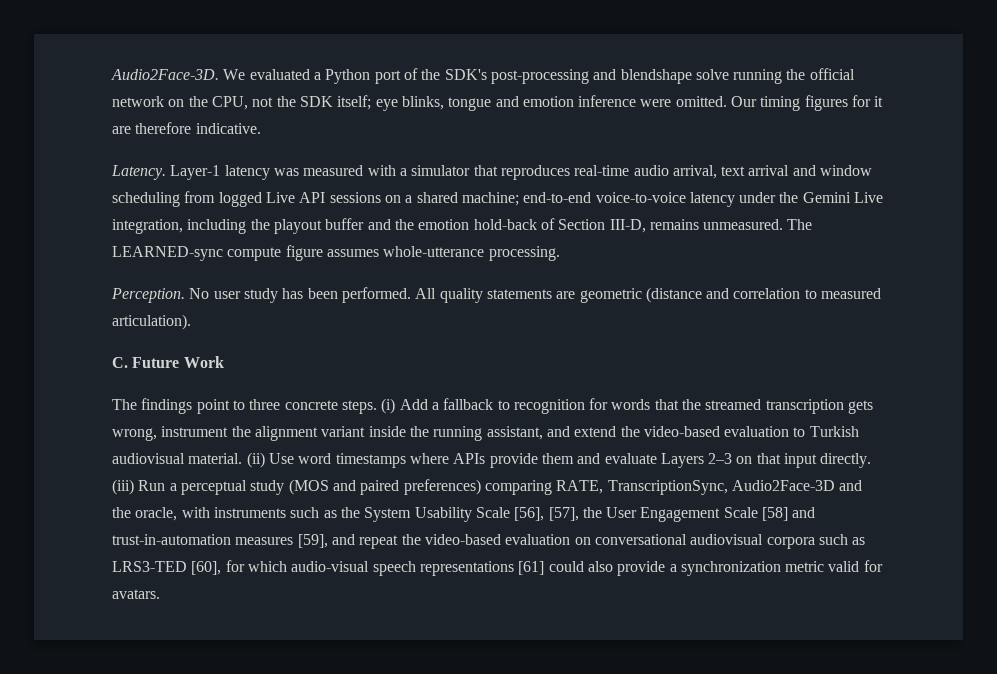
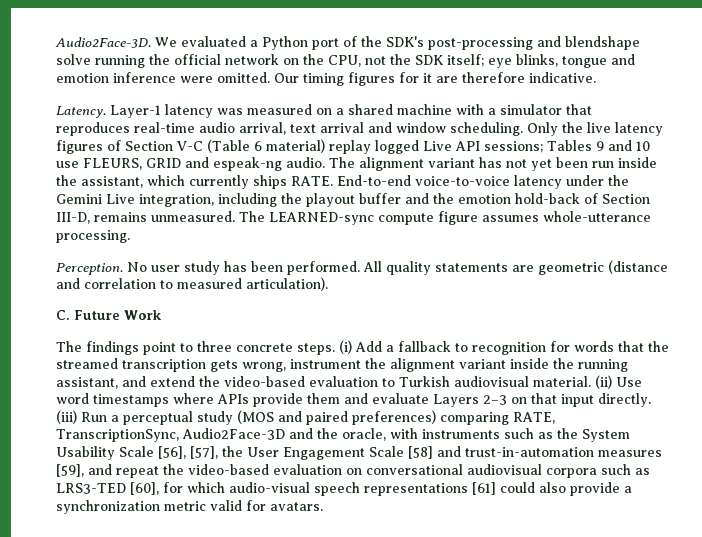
- Layer-1 latency was measured with a simulator that reproduces real-time audio arrival, text arrival and window scheduling from logged Live API sessions on a shared machine; end-to-end voice-to-voice latency under the Gemini Live integration, including the playout buffer and the emotion hold-back of Section III-D, remains unmeasured.
+ Layer-1 latency was measured on a shared machine with a simulator that reproduces real-time audio arrival, text arrival and window scheduling. Only the live latency figures of Section V-C (Table 6 material) replay logged Live API sessions; Tables 9 and 10 use FLEURS, GRID and espeak-ng audio. The alignment variant has not yet been run inside the assistant, which currently ships RATE. End-to-end voice-to-voice latency under the Gemini Live integration, including the playout buffer and the emotion hold-back of Section III-D, remains unmeasured.

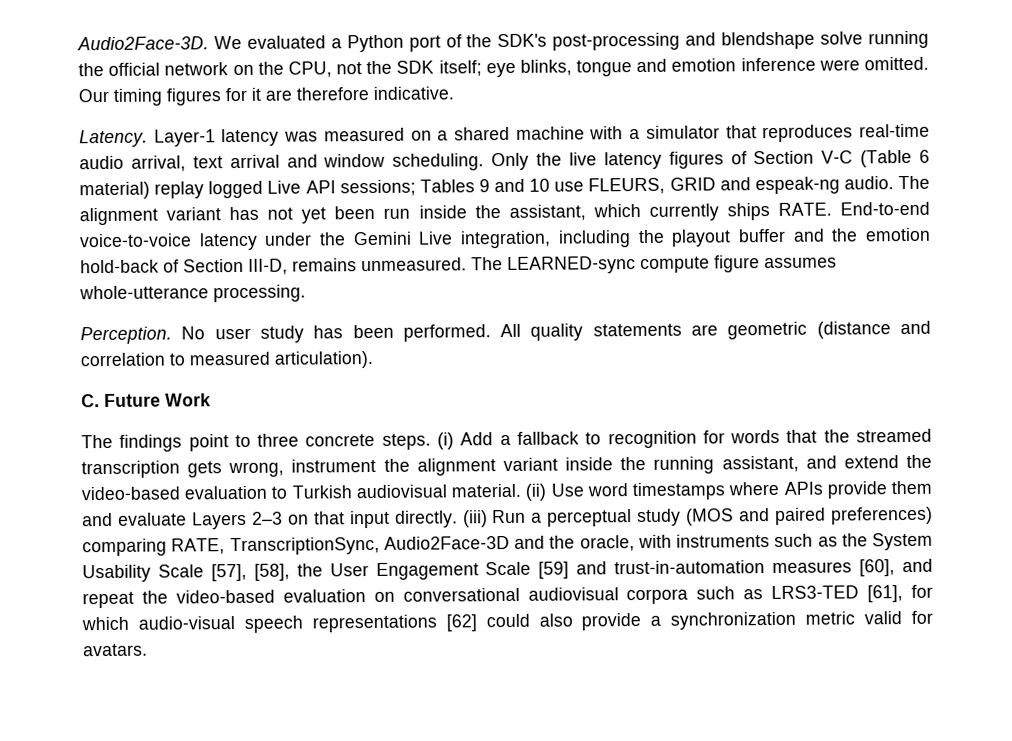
- (iii) Run a perceptual study (MOS and paired preferences) comparing RATE, TranscriptionSync, Audio2Face-3D and the oracle, with instruments such as the System Usability Scale [56], [57], the User Engagement Scale [58] and trust-in-automation measures [59], and repeat the video-based evaluation on conversational audiovisual corpora such as LRS3-TED [60], for which audio-visual speech representations [61] could also provide a synchronization metric valid for avatars.
+ (iii) Run a perceptual study (MOS and paired preferences) comparing RATE, TranscriptionSync, Audio2Face-3D and the oracle, with instruments such as the System Usability Scale [57], [58], the User Engagement Scale [59] and trust-in-automation measures [60], and repeat the video-based evaluation on conversational audiovisual corpora such as LRS3-TED [61], for which audio-visual speech representations [62] could also provide a synchronization metric valid for avatars.

